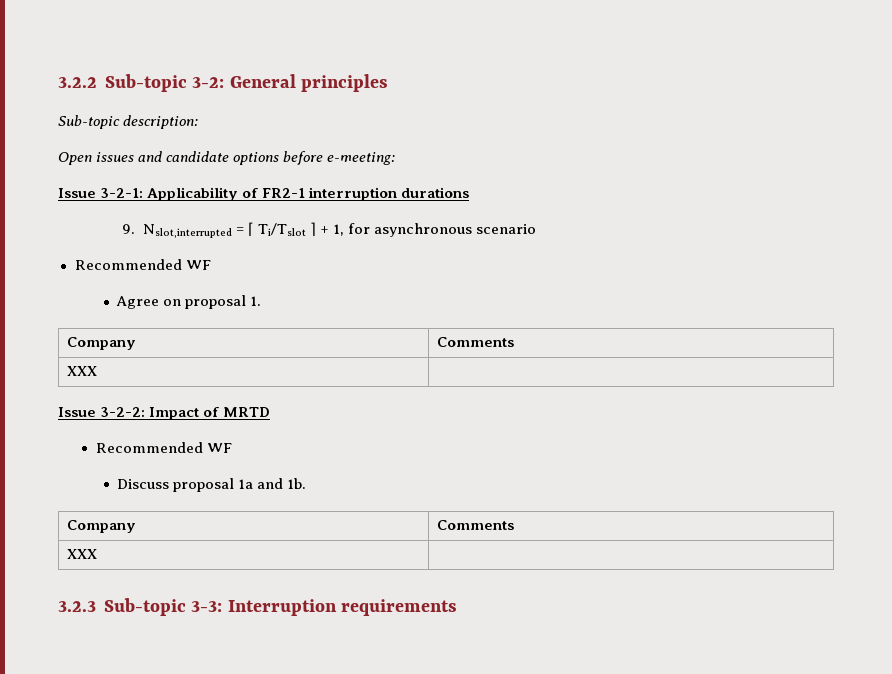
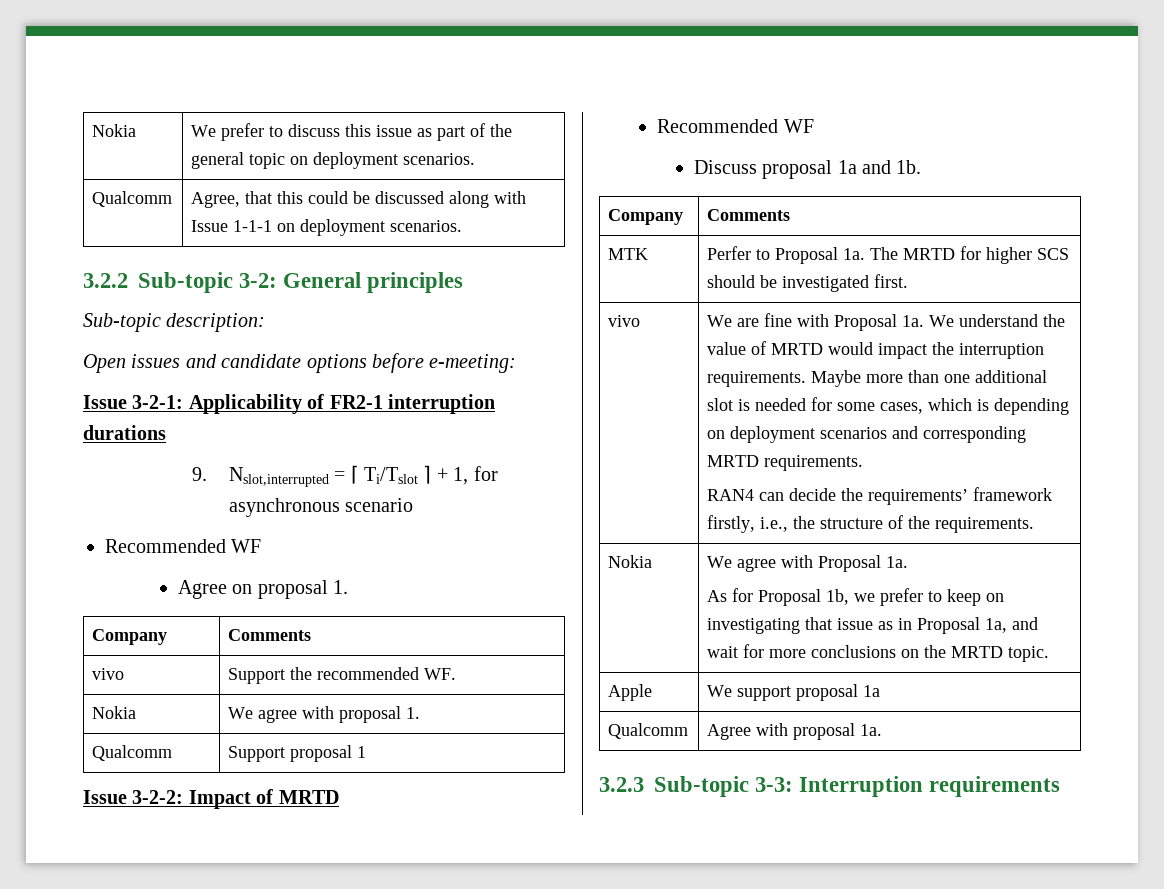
+ Nokia | We prefer to discuss this issue as part of the general topic on deployment scenarios.
+ Qualcomm | Agree, that this could be discussed along with Issue 1-1-1 on deployment scenarios.
  Agree on proposal 1.
  Company | Comments
- XXX |
+ vivo | Support the recommended WF.
+ Nokia | We agree with proposal 1.
+ Qualcomm | Support proposal 1
  Discuss proposal 1a and 1b.
  Company | Comments
- XXX |
+ MTK | Perfer to Proposal 1a. The MRTD for higher SCS should be investigated first.
+ vivo | We are fine with Proposal 1a. We understand the value of MRTD would impact the interruption requirements. Maybe more than one additional slot is needed for some cases, which is depending on deployment scenarios and corresponding MRTD requirements.
+ RAN4 can decide the requirements’ framework firstly, i.e., the structure of the requirements.
+ Nokia | We agree with Proposal 1a.
+ As for Proposal 1b, we prefer to keep on investigating that issue as in Proposal 1a, and wait for more conclusions on the MRTD topic.
+ Apple | We support proposal 1a
+ Qualcomm | Agree with proposal 1a.

